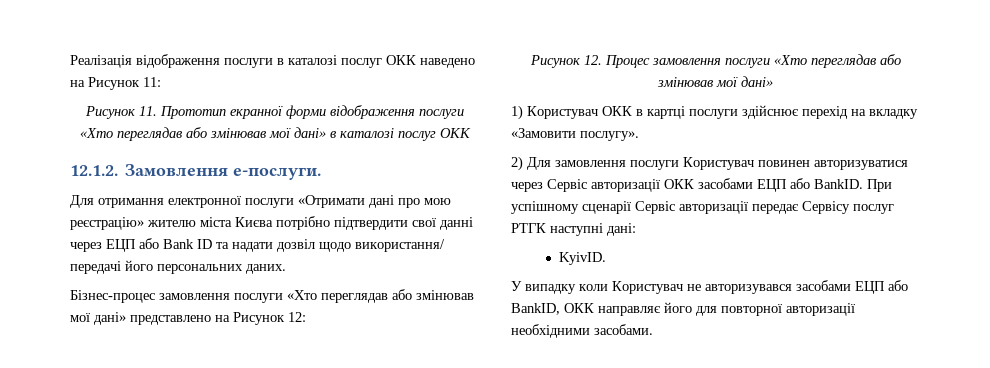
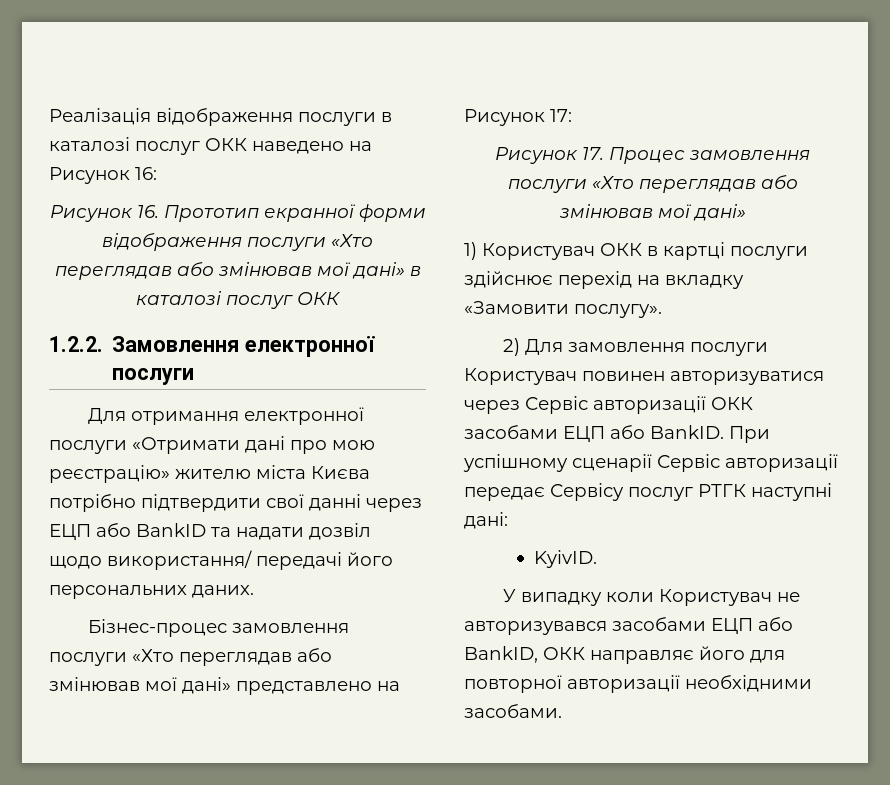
- Реалізація відображення послуги в каталозі послуг ОКК наведено на Рисунок 11:
- Рисунок 11. Прототип екранної форми відображення послуги «Хто переглядав або змінював мої дані» в каталозі послуг ОКК
+ Реалізація відображення послуги в каталозі послуг ОКК наведено на Рисунок 16:
+ Рисунок 16. Прототип екранної форми відображення послуги «Хто переглядав або змінював мої дані» в каталозі послуг ОКК
- 12.1.2. Замовлення е-послуги.
+ 1.2.2. Замовлення електронної послуги
- Для отримання електронної послуги «Отримати дані про мою реєстрацію» жителю міста Києва потрібно підтвердити свої данні через ЕЦП або Bank ID та надати дозвіл щодо використання/ передачі його персональних даних.
+ Для отримання електронної послуги «Отримати дані про мою реєстрацію» жителю міста Києва потрібно підтвердити свої данні через ЕЦП або BankID та надати дозвіл щодо використання/ передачі його персональних даних.
- Бізнес-процес замовлення послуги «Хто переглядав або змінював мої дані» представлено на Рисунок 12:
- Рисунок 12. Процес замовлення послуги «Хто переглядав або змінював мої дані»
+ Бізнес-процес замовлення послуги «Хто переглядав або змінював мої дані» представлено на Рисунок 17:
+ Рисунок 17. Процес замовлення послуги «Хто переглядав або змінював мої дані»

